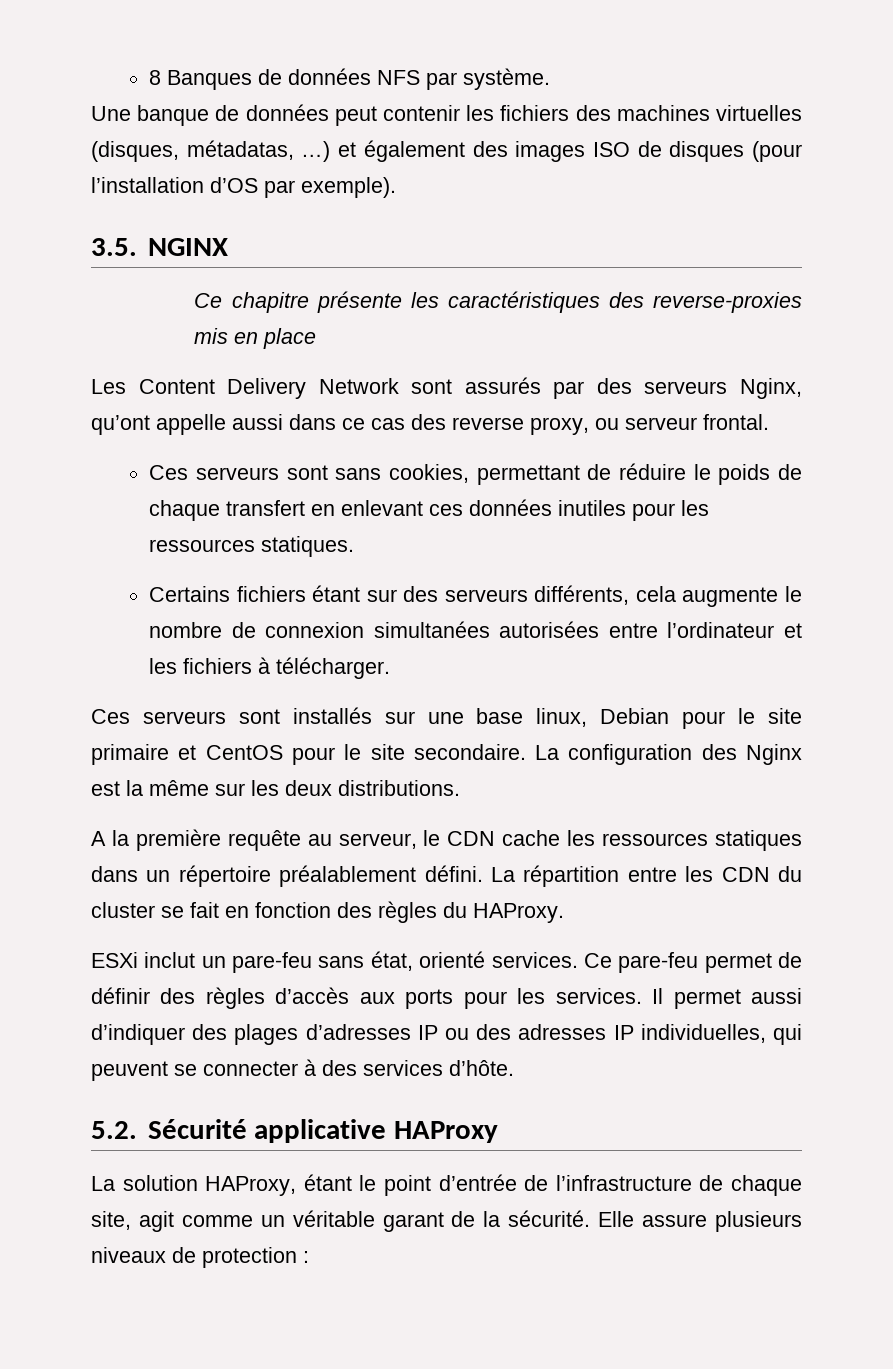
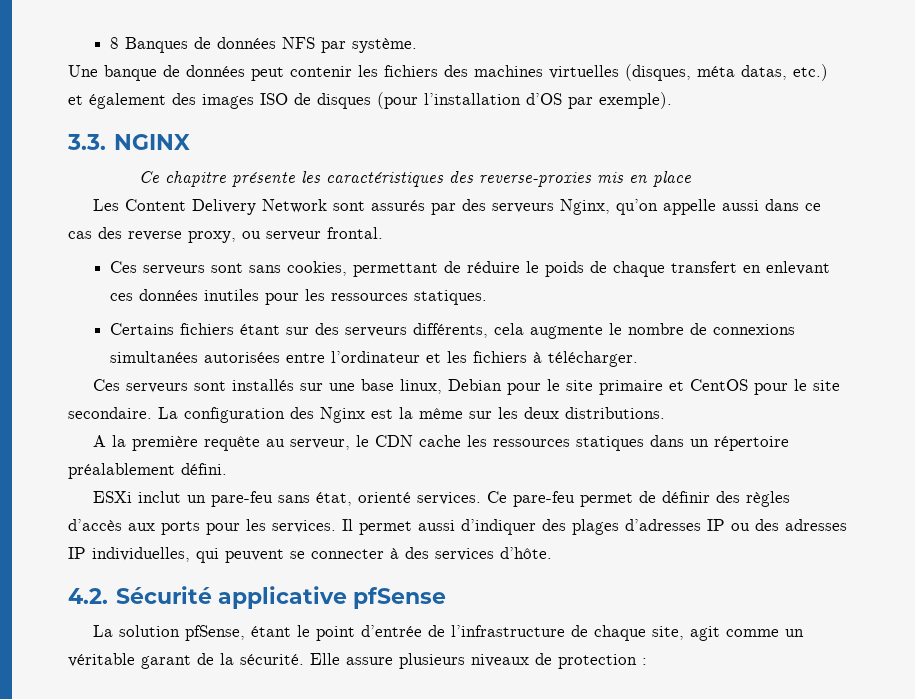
- Une banque de données peut contenir les fichiers des machines virtuelles (disques, métadatas, …) et également des images ISO de disques (pour l’installation d’OS par exemple).
+ Une banque de données peut contenir les fichiers des machines virtuelles (disques, méta datas, etc.) et également des images ISO de disques (pour l’installation d’OS par exemple).
- 3.5. NGINX
+ 3.3. NGINX
- Les Content Delivery Network sont assurés par des serveurs Nginx, qu’ont appelle aussi dans ce cas des reverse proxy, ou serveur frontal.
+ Les Content Delivery Network sont assurés par des serveurs Nginx, qu’on appelle aussi dans ce cas des reverse proxy, ou serveur frontal.
- Certains fichiers étant sur des serveurs différents, cela augmente le nombre de connexion simultanées autorisées entre l’ordinateur et les fichiers à télécharger.
+ Certains fichiers étant sur des serveurs différents, cela augmente le nombre de connexions simultanées autorisées entre l’ordinateur et les fichiers à télécharger.
- La répartition entre les CDN du cluster se fait en fonction des règles du HAProxy.
- 5.2. Sécurité applicative HAProxy
+ 4.2. Sécurité applicative pfSense
- La solution HAProxy, étant le point d’entrée de l’infrastructure de chaque site, agit comme un véritable garant de la sécurité.
+ La solution pfSense, étant le point d’entrée de l’infrastructure de chaque site, agit comme un véritable garant de la sécurité.

